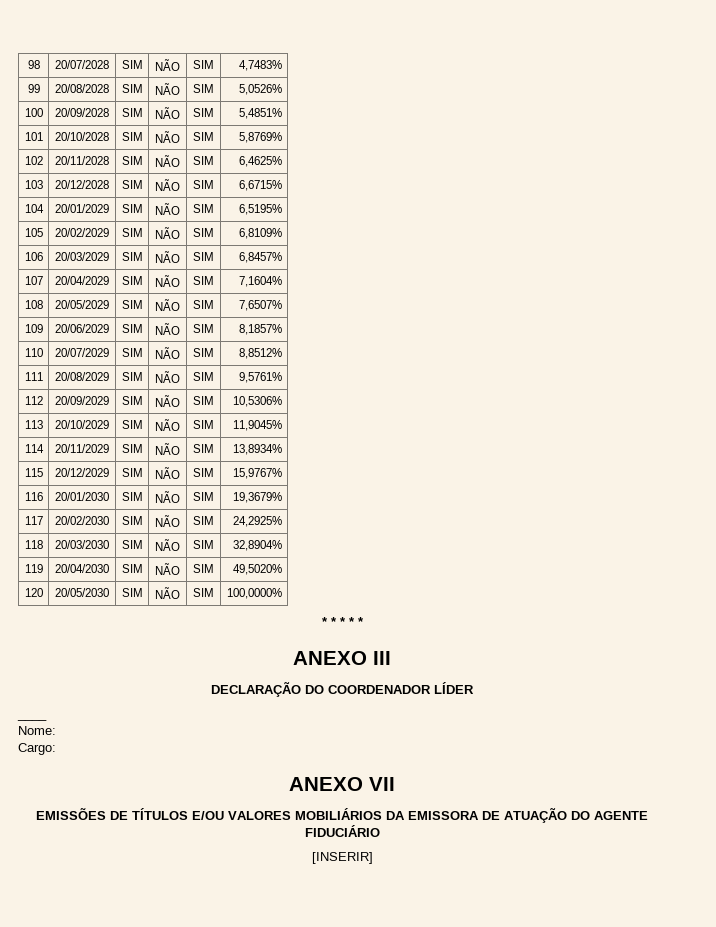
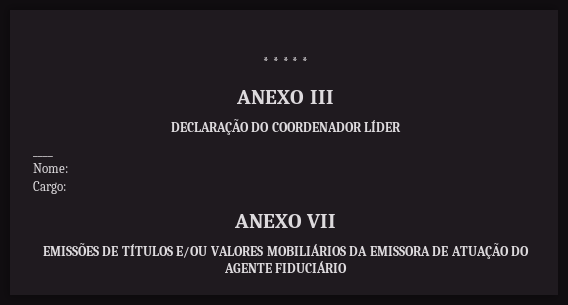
- 98 | 20/07/2028 | SIM | NÃO | SIM | 4,7483%
- 99 | 20/08/2028 | SIM | NÃO | SIM | 5,0526%
- 100 | 20/09/2028 | SIM | NÃO | SIM | 5,4851%
- 101 | 20/10/2028 | SIM | NÃO | SIM | 5,8769%
- 102 | 20/11/2028 | SIM | NÃO | SIM | 6,4625%
- 103 | 20/12/2028 | SIM | NÃO | SIM | 6,6715%
- 104 | 20/01/2029 | SIM | NÃO | SIM | 6,5195%
- 105 | 20/02/2029 | SIM | NÃO | SIM | 6,8109%
- 106 | 20/03/2029 | SIM | NÃO | SIM | 6,8457%
- 107 | 20/04/2029 | SIM | NÃO | SIM | 7,1604%
- 108 | 20/05/2029 | SIM | NÃO | SIM | 7,6507%
- 109 | 20/06/2029 | SIM | NÃO | SIM | 8,1857%
- 110 | 20/07/2029 | SIM | NÃO | SIM | 8,8512%
- 111 | 20/08/2029 | SIM | NÃO | SIM | 9,5761%
- 112 | 20/09/2029 | SIM | NÃO | SIM | 10,5306%
- 113 | 20/10/2029 | SIM | NÃO | SIM | 11,9045%
- 114 | 20/11/2029 | SIM | NÃO | SIM | 13,8934%
- 115 | 20/12/2029 | SIM | NÃO | SIM | 15,9767%
- 116 | 20/01/2030 | SIM | NÃO | SIM | 19,3679%
- 117 | 20/02/2030 | SIM | NÃO | SIM | 24,2925%
- 118 | 20/03/2030 | SIM | NÃO | SIM | 32,8904%
- 119 | 20/04/2030 | SIM | NÃO | SIM | 49,5020%
- 120 | 20/05/2030 | SIM | NÃO | SIM | 100,0000%
- [INSERIR]

